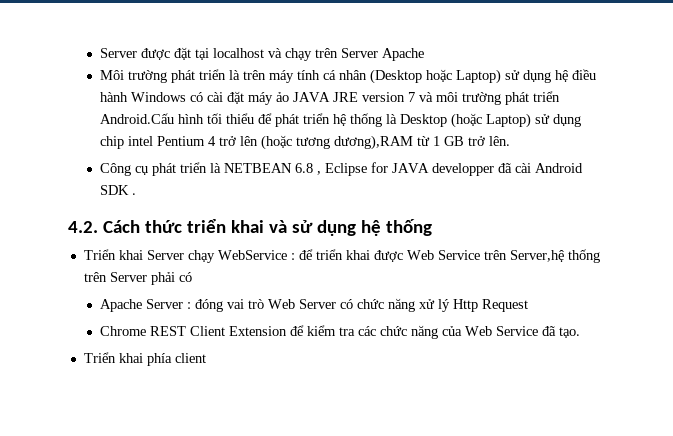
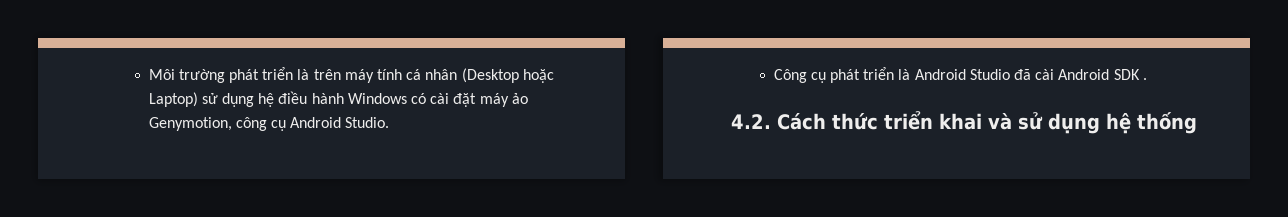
- Server được đặt tại localhost và chạy trên Server Apache
- Môi trường phát triển là trên máy tính cá nhân (Desktop hoặc Laptop) sử dụng hệ điều hành Windows có cài đặt máy ảo JAVA JRE version 7 và môi trường phát triển Android.Cấu hình tối thiểu để phát triển hệ thống là Desktop (hoặc Laptop) sử dụng chip intel Pentium 4 trở lên (hoặc tương dương),RAM từ 1 GB trở lên.
+ Môi trường phát triển là trên máy tính cá nhân (Desktop hoặc Laptop) sử dụng hệ điều hành Windows có cài đặt máy ảo Genymotion, công cụ Android Studio.
- Công cụ phát triển là NETBEAN 6.8 , Eclipse for JAVA developper đã cài Android SDK .
+ Công cụ phát triển là Android Studio đã cài Android SDK .
- Triển khai Server chạy WebService : để triển khai được Web Service trên Server,hệ thống trên Server phải có
- Apache Server : đóng vai trò Web Server có chức năng xử lý Http Request
- Chrome REST Client Extension để kiểm tra các chức năng của Web Service đã tạo.
- Triển khai phía client

